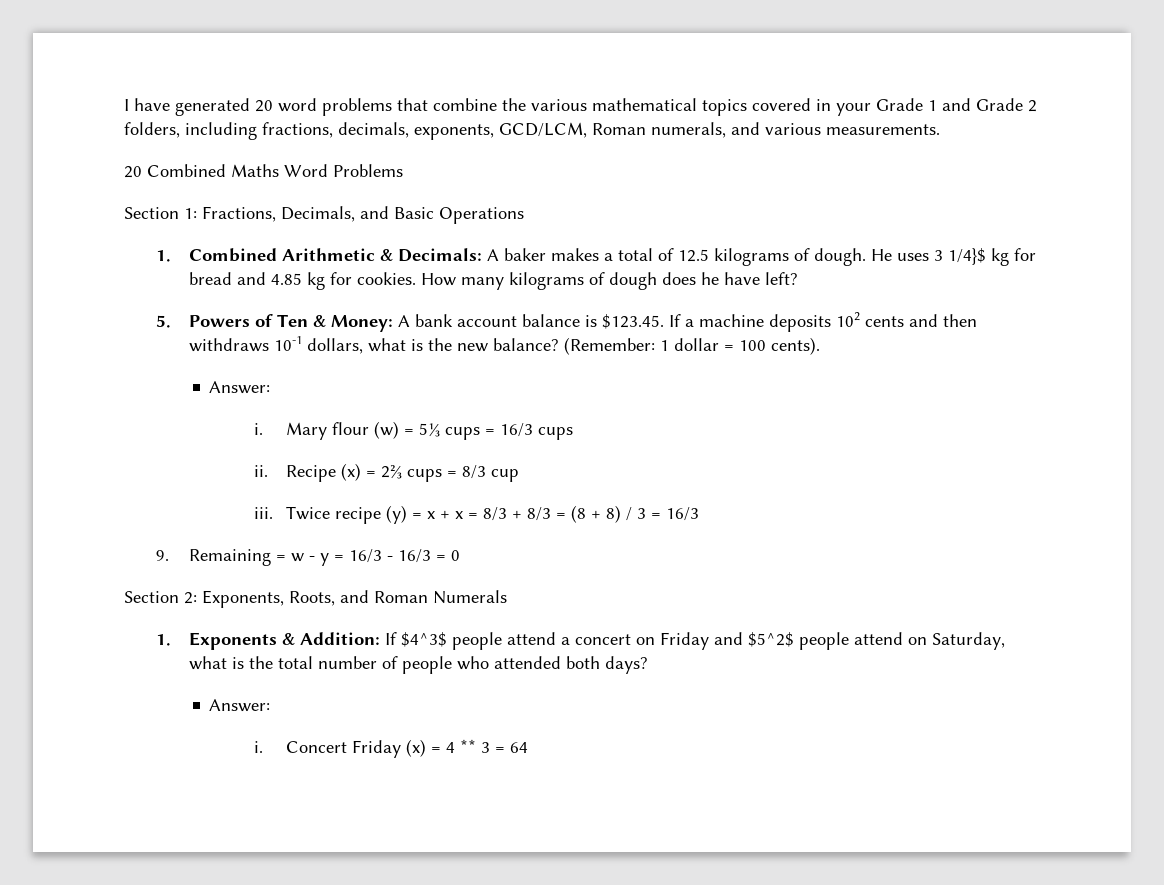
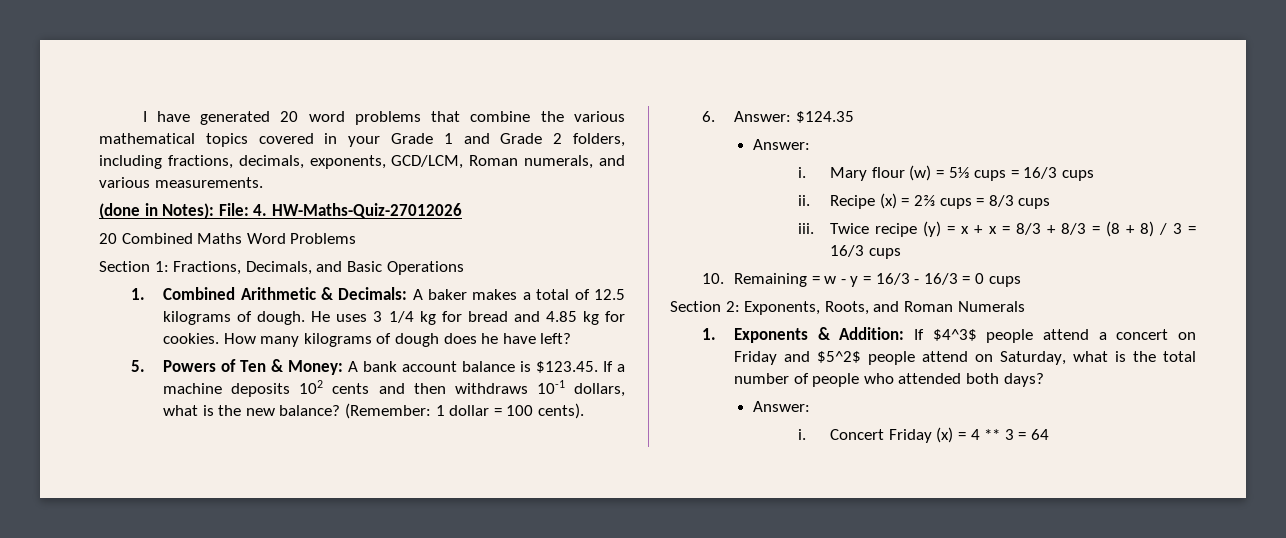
+ (done in Notes): File: 4. HW-Maths-Quiz-27012026
- He uses 3 1/4}$ kg for bread and 4.85 kg for cookies.
+ He uses 3 1/4 kg for bread and 4.85 kg for cookies.
+ 6. Answer: $124.35
- Recipe (x) = 2⅔ cups = 8/3 cup
+ Recipe (x) = 2⅔ cups = 8/3 cups
- Twice recipe (y) = x + x = 8/3 + 8/3 = (8 + 8) / 3 = 16/3
- 9. Remaining = w - y = 16/3 - 16/3 = 0
+ Twice recipe (y) = x + x = 8/3 + 8/3 = (8 + 8) / 3 = 16/3 cups
+ 10. Remaining = w - y = 16/3 - 16/3 = 0 cups

